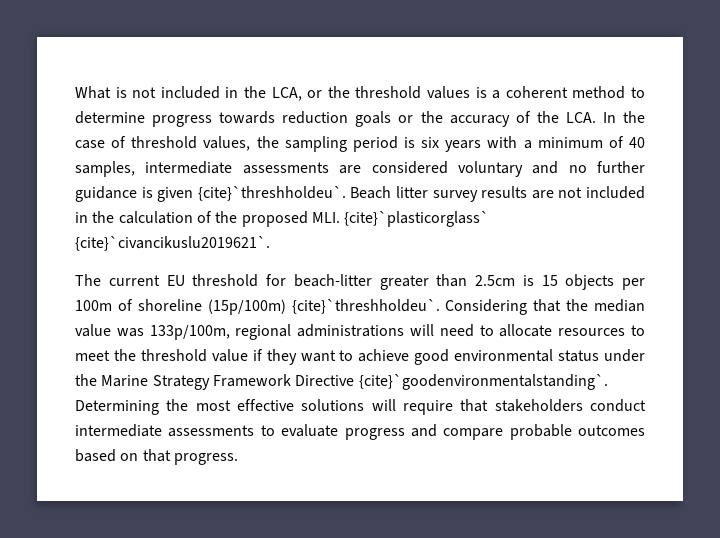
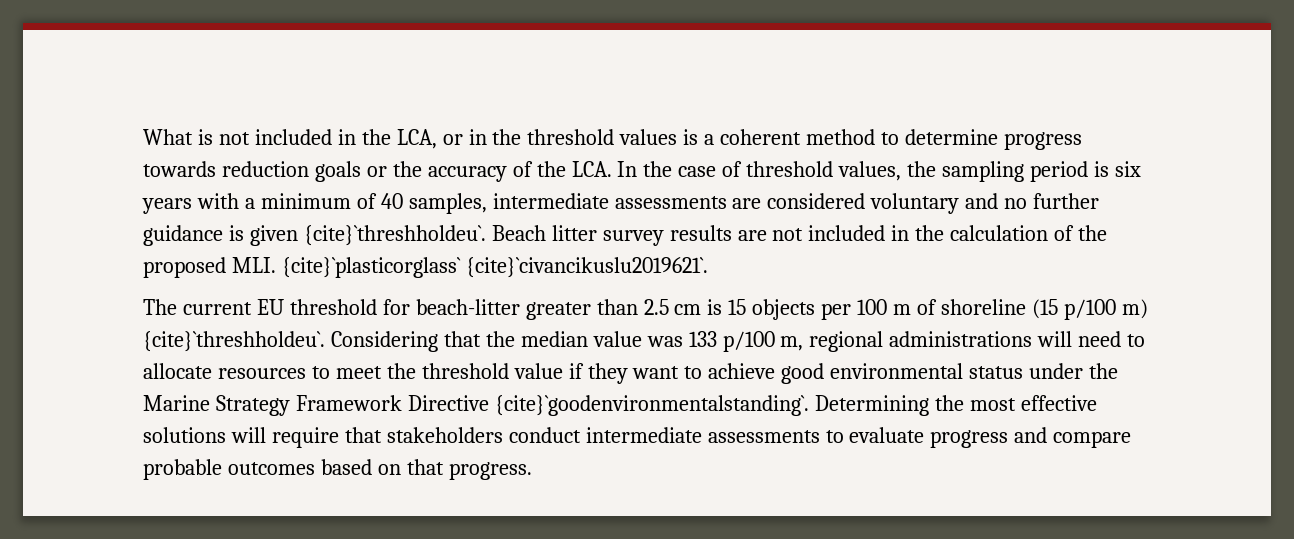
- What is not included in the LCA, or the threshold values is a coherent method to determine progress towards reduction goals or the accuracy of the LCA. In the case of threshold values, the sampling period is six years with a minimum of 40 samples, intermediate assessments are considered voluntary and no further guidance is given {cite}`threshholdeu`.
+ What is not included in the LCA, or in the threshold values is a coherent method to determine progress towards reduction goals or the accuracy of the LCA. In the case of threshold values, the sampling period is six years with a minimum of 40 samples, intermediate assessments are considered voluntary and no further guidance is given {cite}`threshholdeu`.
- The current EU threshold for beach-litter greater than 2.5cm is 15 objects per 100m of shoreline (15p/100m) {cite}`threshholdeu`.
+ The current EU threshold for beach-litter greater than 2.5 cm is 15 objects per 100 m of shoreline (15 p/100 m) {cite}`threshholdeu`.
- Considering that the median value was 133p/100m, regional administrations will need to allocate resources to meet the threshold value if they want to achieve good environmental status under the Marine Strategy Framework Directive {cite}`goodenvironmentalstanding`.
+ Considering that the median value was 133 p/100 m, regional administrations will need to allocate resources to meet the threshold value if they want to achieve good environmental status under the Marine Strategy Framework Directive {cite}`goodenvironmentalstanding`.

